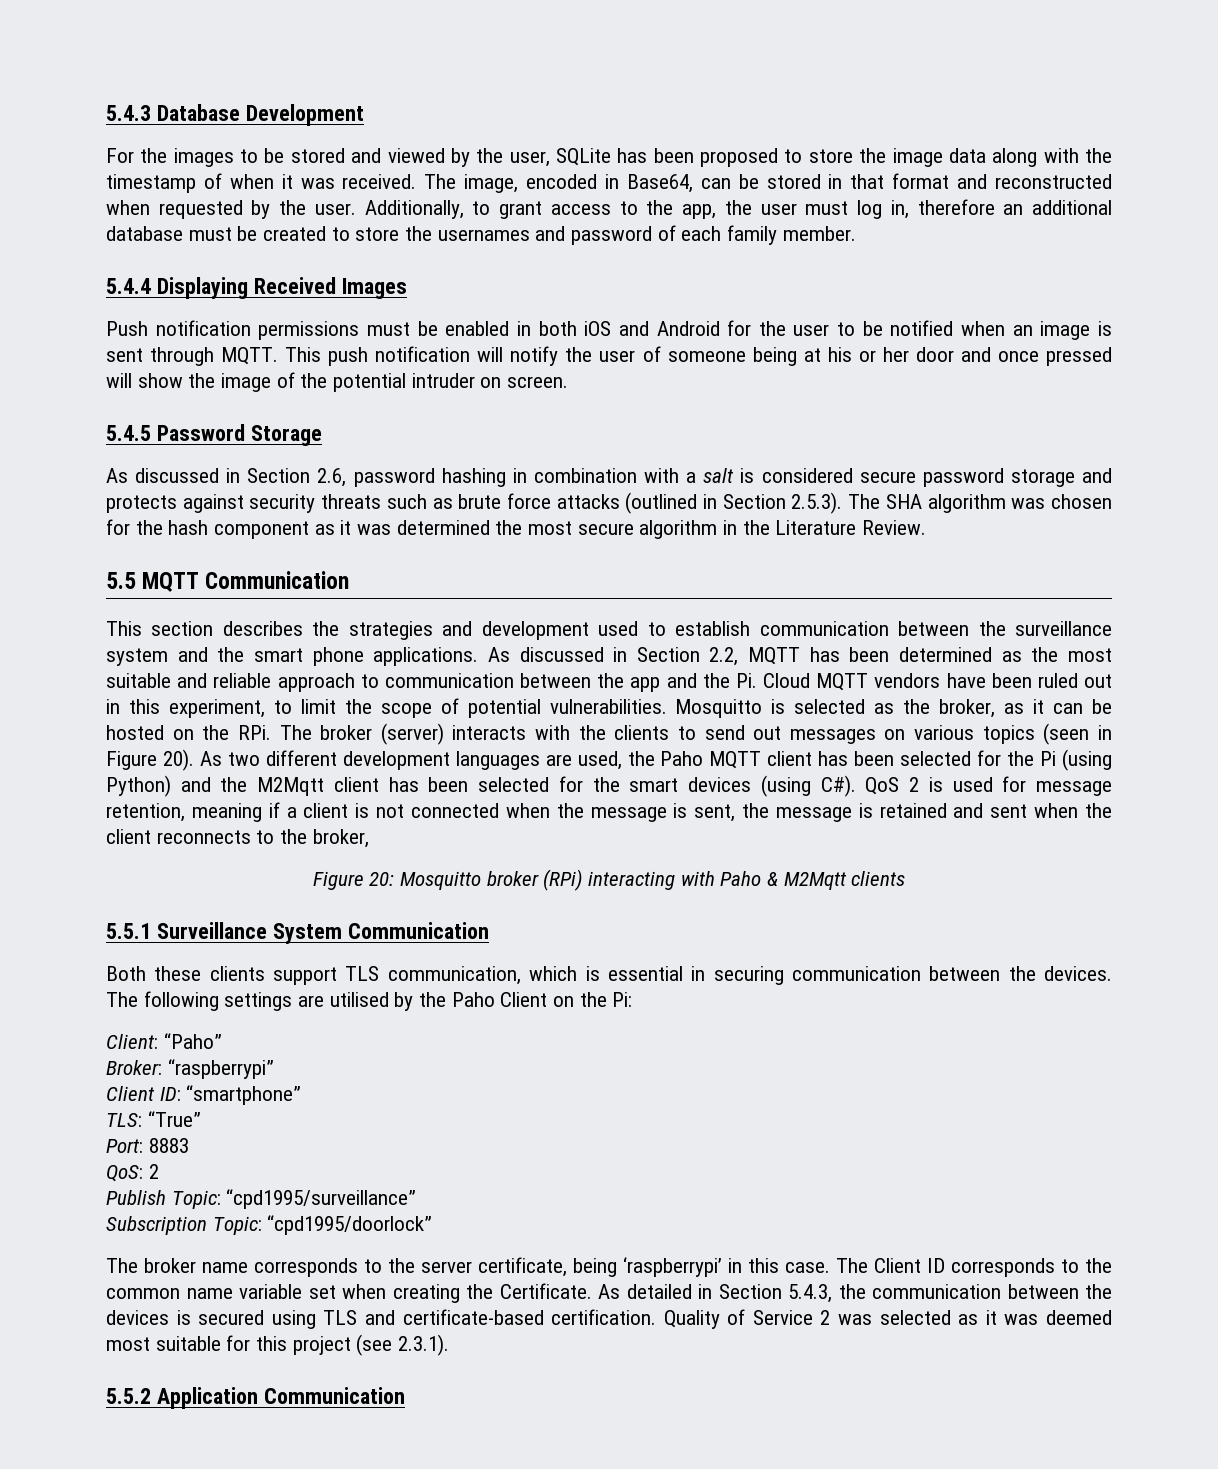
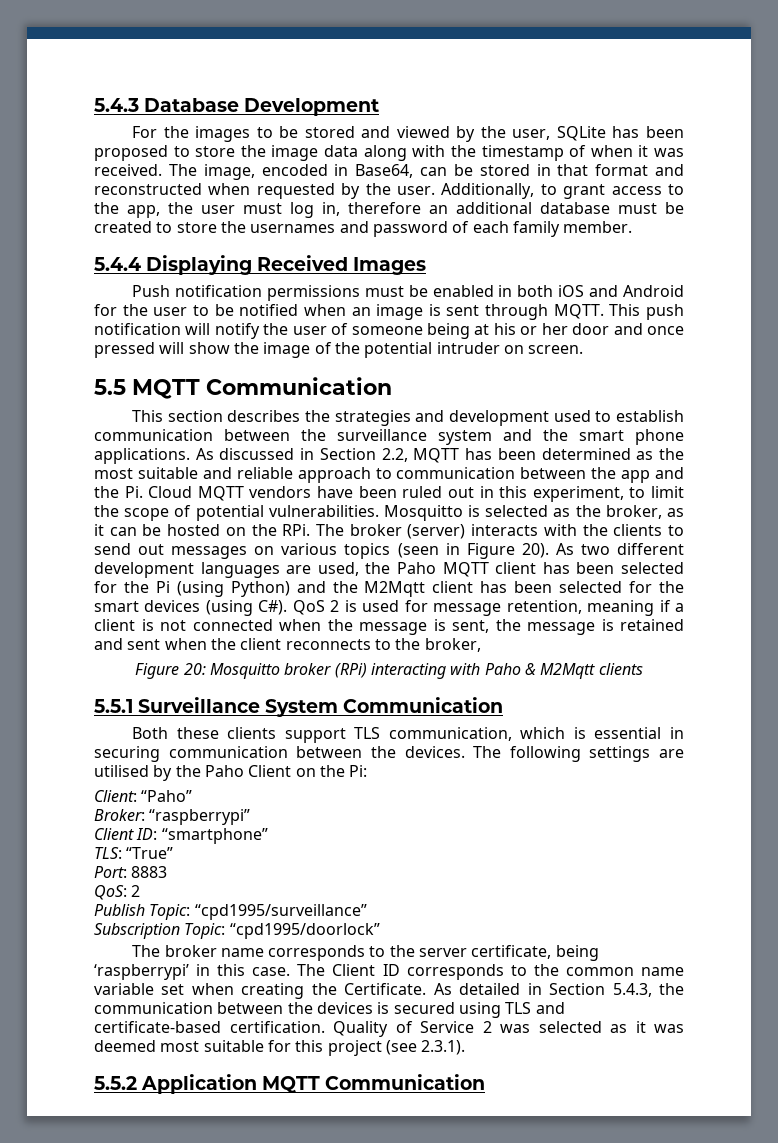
- 5.4.5 Password Storage
- As discussed in Section 2.6, password hashing in combination with a salt is considered secure password storage and protects against security threats such as brute force attacks (outlined in Section 2.5.3). The SHA algorithm was chosen for the hash component as it was determined the most secure algorithm in the Literature Review.
- 5.5.2 Application Communication
+ 5.5.2 Application MQTT Communication

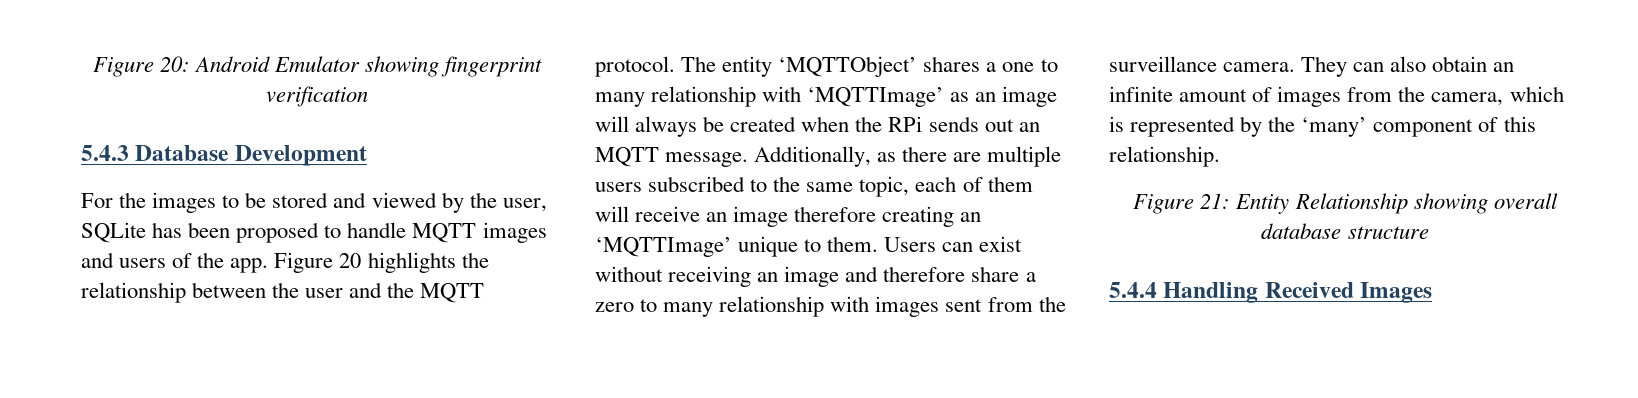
+ Figure 20: Android Emulator showing fingerprint verification
- For the images to be stored and viewed by the user, SQLite has been proposed to store the image data along with the timestamp of when it was received. The image, encoded in Base64, can be stored in that format and reconstructed when requested by the user. Additionally, to grant access to the app, the user must log in, therefore an additional database must be created to store the usernames and password of each family member.
+ For the images to be stored and viewed by the user, SQLite has been proposed to handle MQTT images and users of the app. Figure 20 highlights the relationship between the user and the MQTT protocol. The entity ‘MQTTObject’ shares a one to many relationship with ‘MQTTImage’ as an image will always be created when the RPi sends out an MQTT message. Additionally, as there are multiple users subscribed to the same topic, each of them will receive an image therefore creating an ‘MQTTImage’ unique to them. Users can exist without receiving an image and therefore share a zero to many relationship with images sent from the surveillance camera. They can also obtain an infinite amount of images from the camera, which is represented by the ‘many’ component of this relationship.
+ Figure 21: Entity Relationship showing overall database structure
- 5.4.4 Displaying Received Images
+ 5.4.4 Handling Received Images
- Push notification permissions must be enabled in both iOS and Android for the user to be notified when an image is sent through MQTT. This push notification will notify the user of someone being at his or her door and once pressed will show the image of the potential intruder on screen.
- 5.5 MQTT Communication
- This section describes the strategies and development used to establish communication between the surveillance system and the smart phone applications. As discussed in Section 2.2, MQTT has been determined as the most suitable and reliable approach to communication between the app and the Pi. Cloud MQTT vendors have been ruled out in this experiment, to limit the scope of potential vulnerabilities. Mosquitto is selected as the broker, as it can be hosted on the RPi. The broker (server) interacts with the clients to send out messages on various topics (seen in Figure 20). As two different development languages are used, the Paho MQTT client has been selected for the Pi (using Python) and the M2Mqtt client has been selected for the smart devices (using C#). QoS 2 is used for message retention, meaning if a client is not connected when the message is sent, the message is retained and sent when the client reconnects to the broker,
- Figure 20: Mosquitto broker (RPi) interacting with Paho & M2Mqtt clients
- 5.5.1 Surveillance System Communication
- Both these clients support TLS communication, which is essential in securing communication between the devices. The following settings are utilised by the Paho Client on the Pi:
- Client: “Paho”
- Broker: “raspberrypi”
- Client ID: “smartphone”
- TLS: “True”
- Port: 8883
- QoS: 2
- Publish Topic: “cpd1995/surveillance”
- Subscription Topic: “cpd1995/doorlock”
- The broker name corresponds to the server certificate, being ‘raspberrypi’ in this case. The Client ID corresponds to the common name variable set when creating the Certificate. As detailed in Section 5.4.3, the communication between the devices is secured using TLS and certificate-based certification. Quality of Service 2 was selected as it was deemed most suitable for this project (see 2.3.1).
- 5.5.2 Application MQTT Communication

